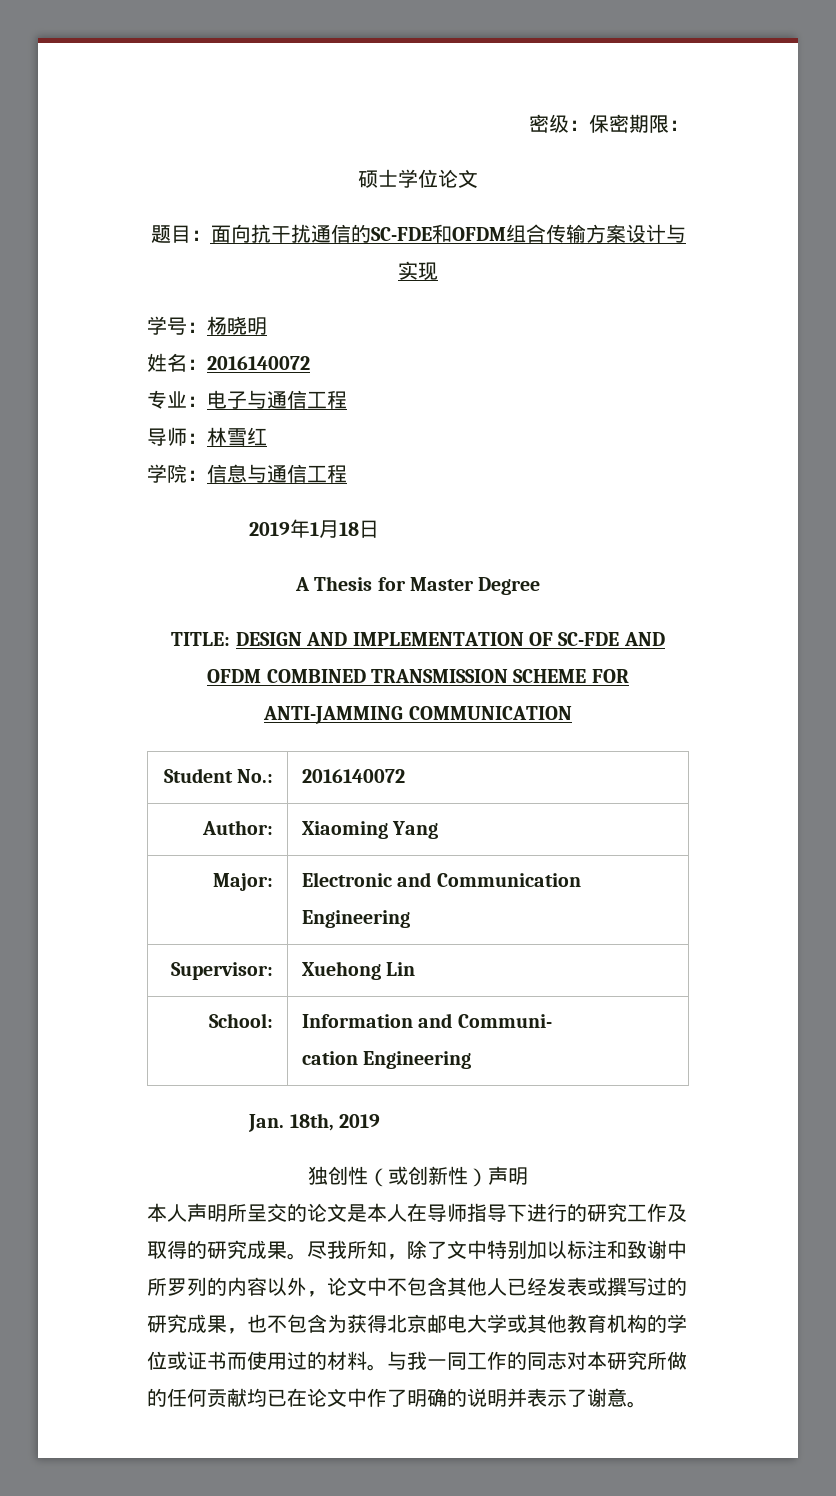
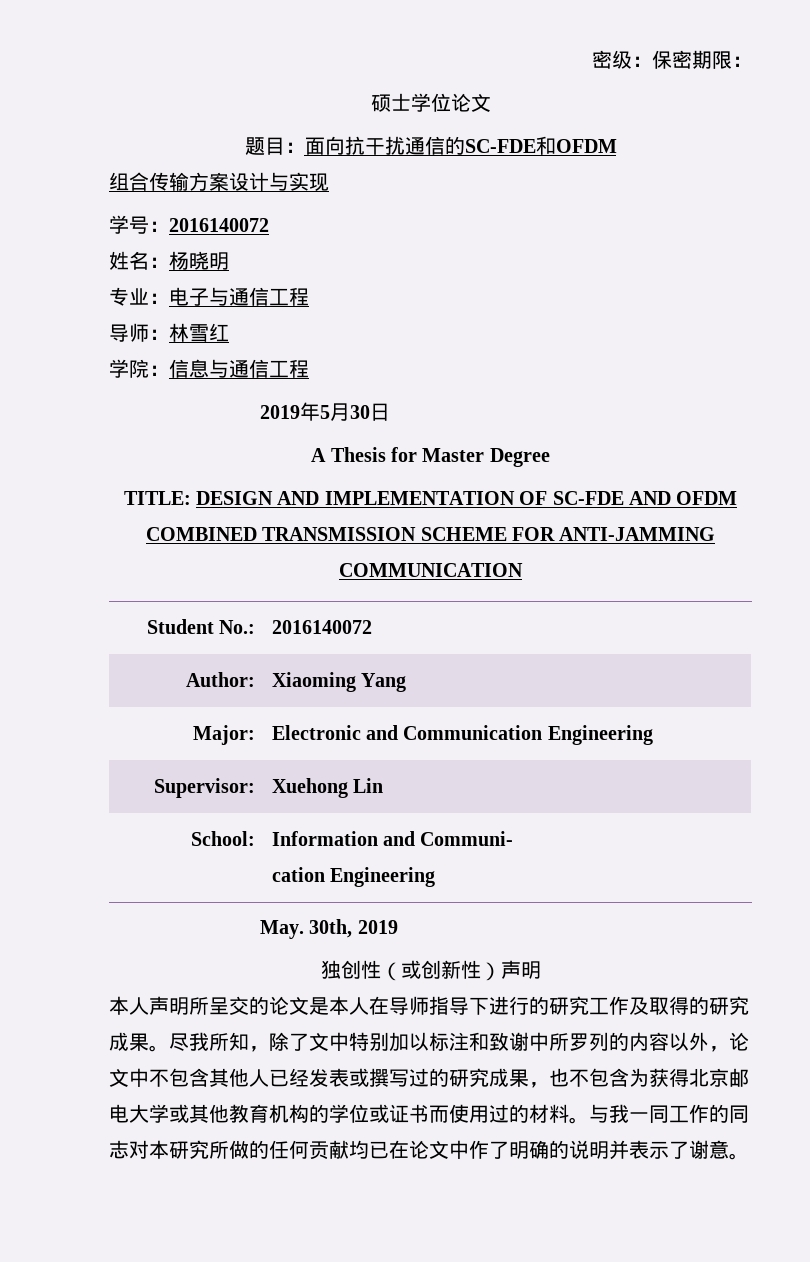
- 题目：面向抗干扰通信的SC-FDE和OFDM组合传输方案设计与实现
+ 题目：面向抗干扰通信的SC-FDE和OFDM
+ 组合传输方案设计与实现
- 学号：杨晓明
+ 学号：2016140072
- 姓名：2016140072
+ 姓名：杨晓明
- 2019年1月18日
+ 2019年5月30日
- Jan. 18th, 2019
+ May. 30th, 2019

